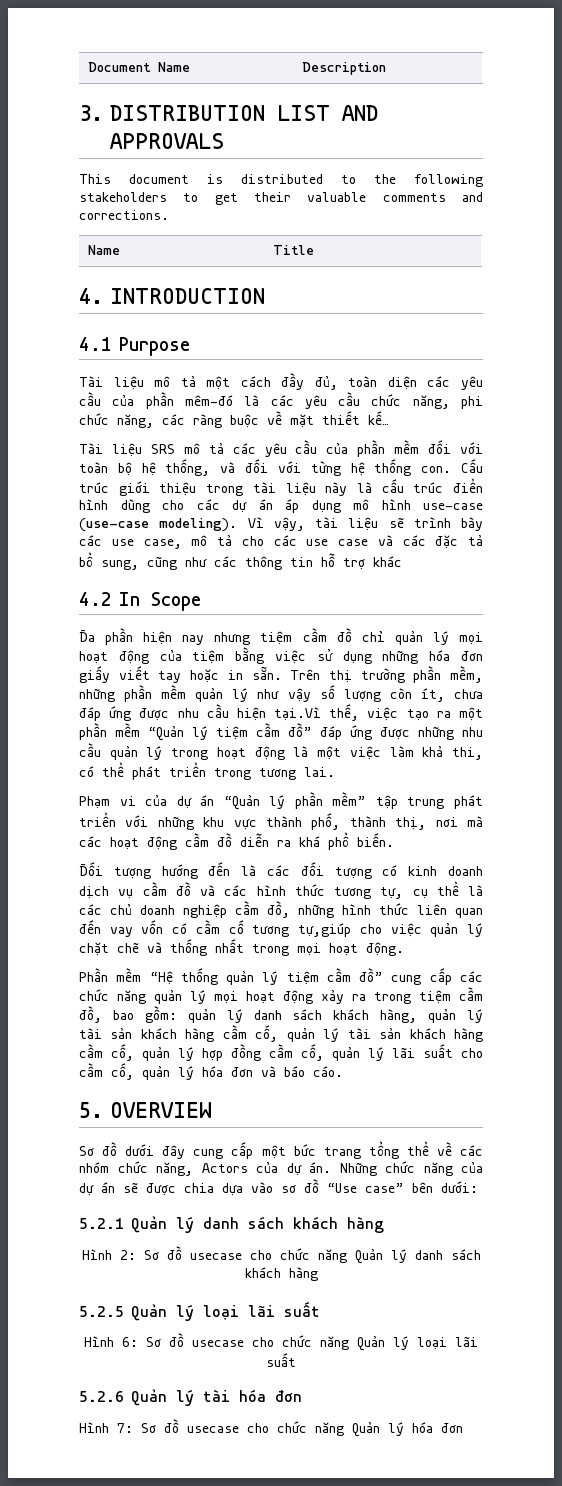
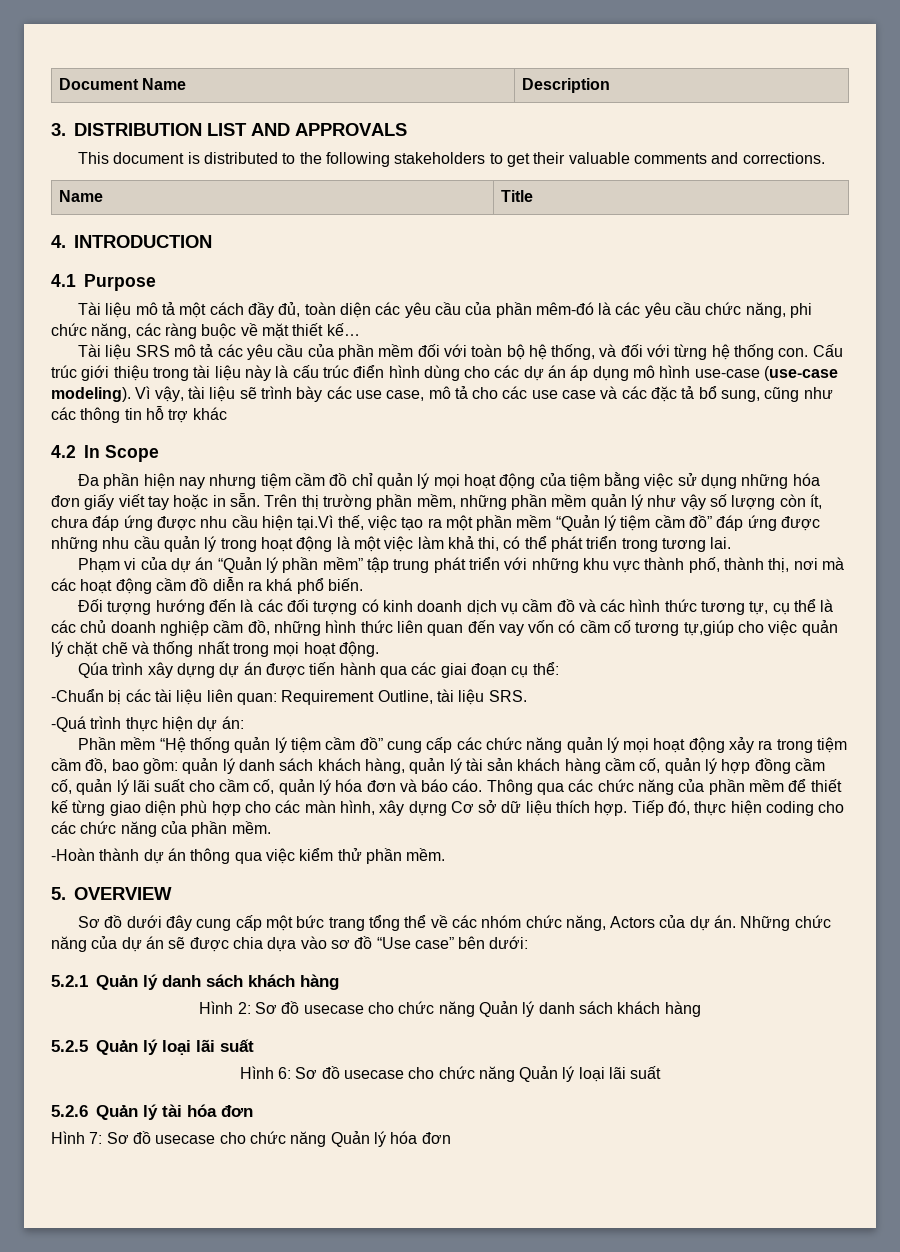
+ Qúa trình xây dựng dự án được tiến hành qua các giai đoạn cụ thể:
+ -Chuẩn bị các tài liệu liên quan: Requirement Outline, tài liệu SRS.
+ -Quá trình thực hiện dự án:
- quản lý danh sách khách hàng, quản lý tài sản khách hàng cầm cố, quản lý tài sản khách hàng cầm cố, quản lý hợp đồng cầm cố, quản lý lãi suất cho cầm cố, quản lý hóa đơn và báo cáo.
+ quản lý danh sách khách hàng, quản lý tài sản khách hàng cầm cố, quản lý hợp đồng cầm cố, quản lý lãi suất cho cầm cố, quản lý hóa đơn và báo cáo. Thông qua các chức năng của phần mềm để thiết kế từng giao diện phù hợp cho các màn hình, xây dựng Cơ sở dữ liệu thích hợp. Tiếp đó, thực hiện coding cho các chức năng của phần mềm.
+ -Hoàn thành dự án thông qua việc kiểm thử phần mềm.

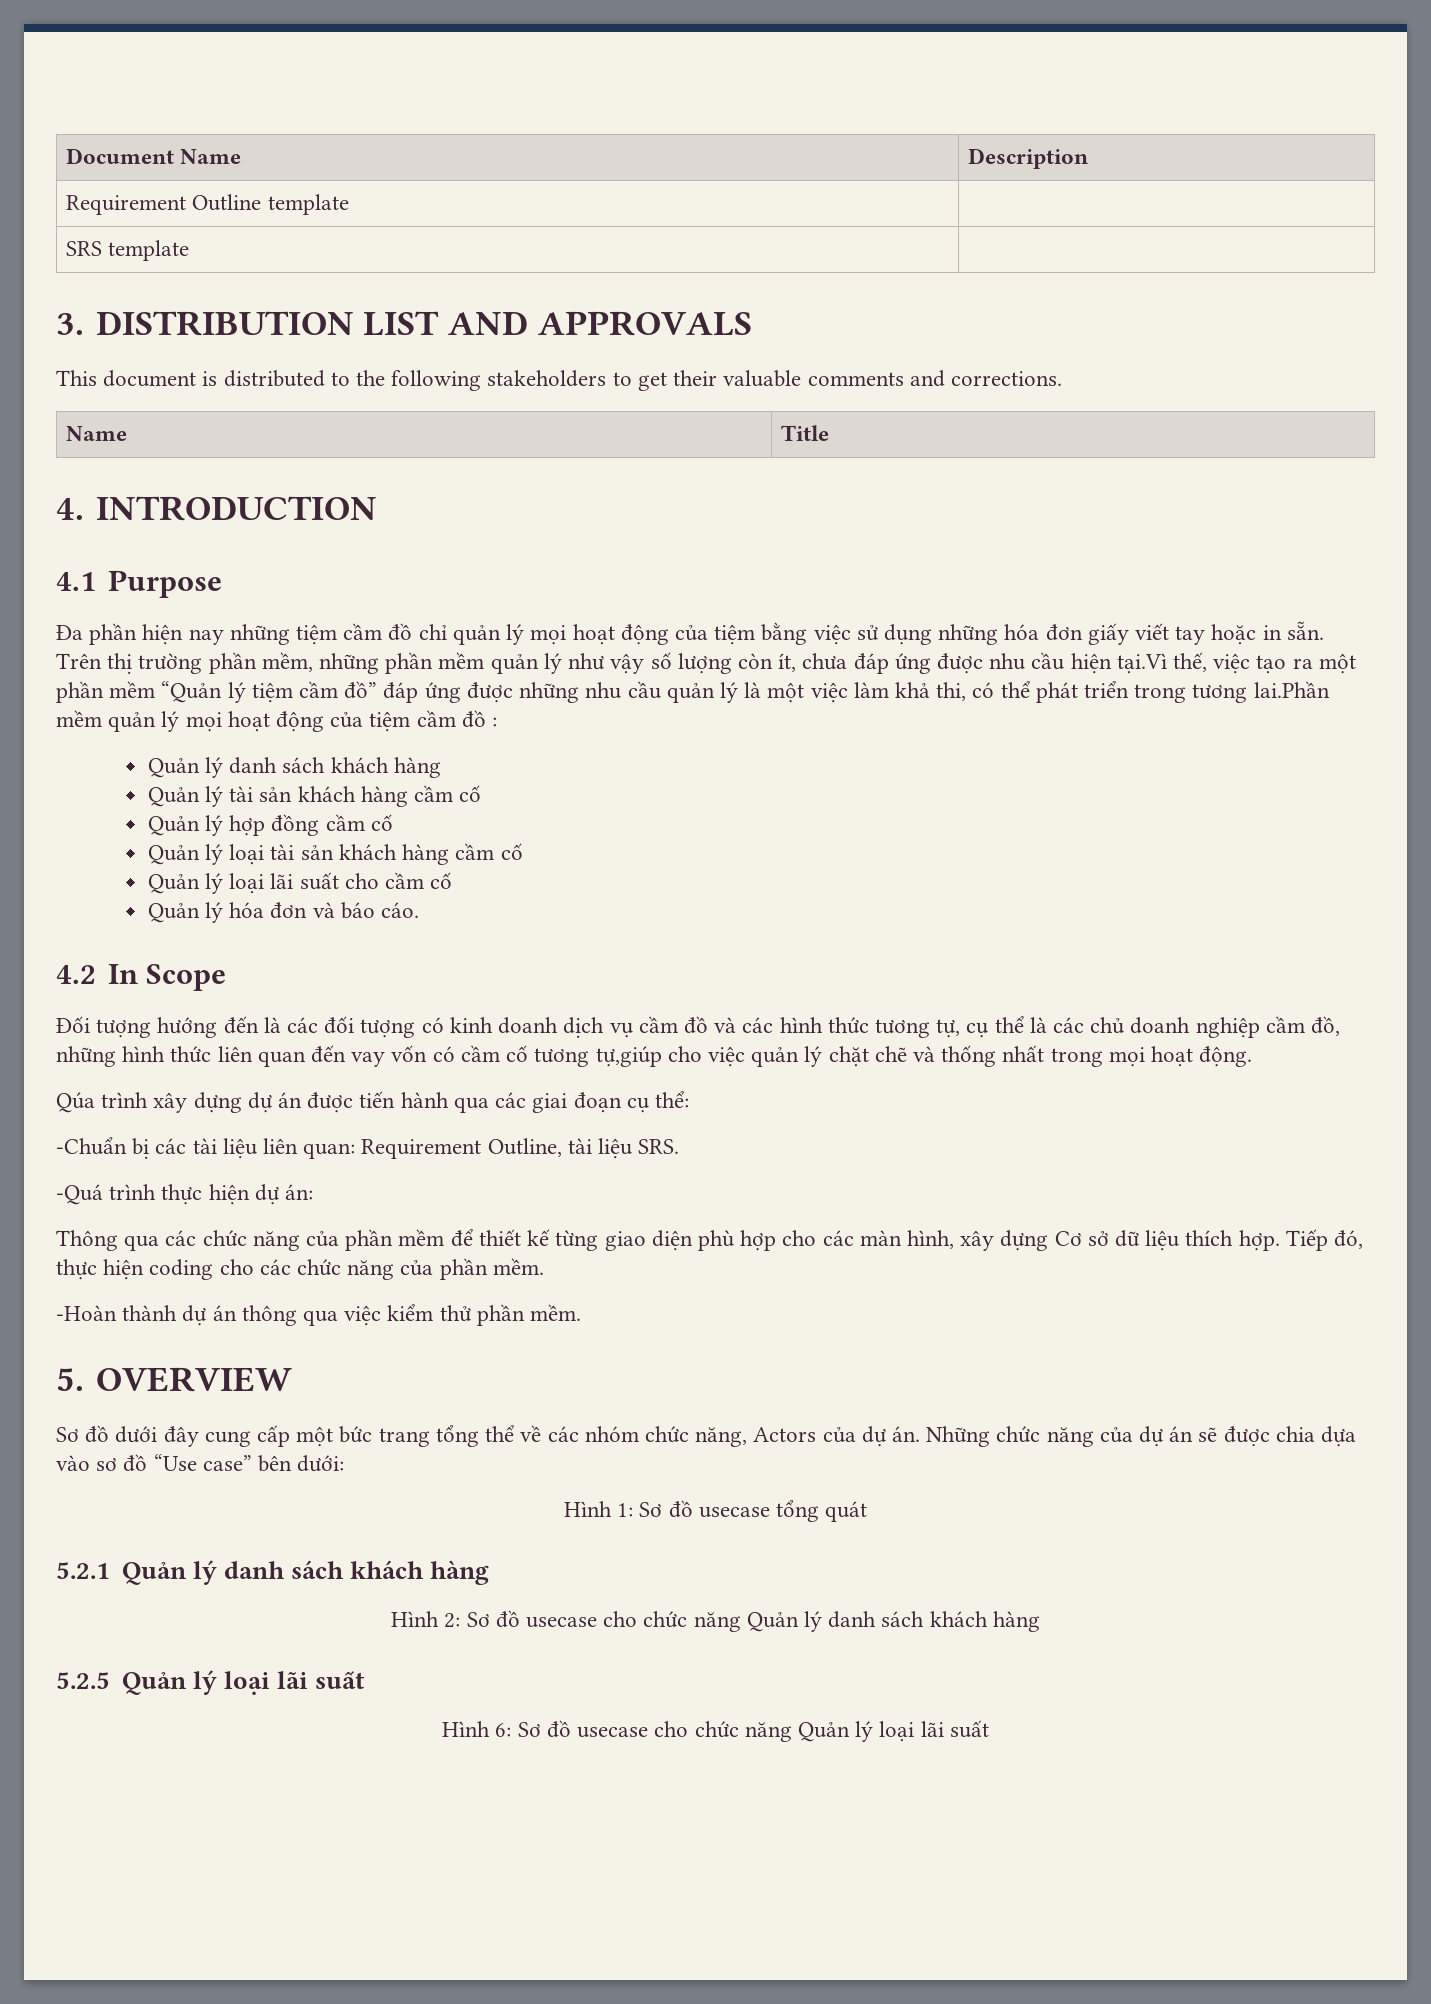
+ Requirement Outline template |
+ SRS template |
- Tài liệu mô tả một cách đầy đủ, toàn diện các yêu cầu của phần mêm-đó là các yêu cầu chức năng, phi chức năng, các ràng buộc về mặt thiết kế…
- Tài liệu SRS mô tả các yêu cầu của phần mềm đối với toàn bộ hệ thống, và đối với từng hệ thống con. Cấu trúc giới thiệu trong tài liệu này là cấu trúc điển hình dùng cho các dự án áp dụng mô hình use-case (use-case modeling). Vì vậy, tài liệu sẽ trình bày các use case, mô tả cho các use case và các đặc tả bổ sung, cũng như các thông tin hỗ trợ khác
- 4.2 In Scope
- Đa phần hiện nay nhưng tiệm cầm đồ chỉ quản lý mọi hoạt động của tiệm bằng việc sử dụng những hóa đơn giấy viết tay hoặc in sẵn.
+ Đa phần hiện nay những tiệm cầm đồ chỉ quản lý mọi hoạt động của tiệm bằng việc sử dụng những hóa đơn giấy viết tay hoặc in sẵn.
- Trên thị trường phần mềm, những phần mềm quản lý như vậy số lượng còn ít, chưa đáp ứng được nhu cầu hiện tại.Vì thế, việc tạo ra một phần mềm “Quản lý tiệm cầm đồ” đáp ứng được những nhu cầu quản lý trong hoạt động là một việc làm khả thi, có thể phát triển trong tương lai.
- Phạm vi của dự án “Quản lý phần mềm” tập trung phát triển với những khu vực thành phố, thành thị, nơi mà các hoạt động cầm đồ diễn ra khá phổ biến.
+ Trên thị trường phần mềm, những phần mềm quản lý như vậy số lượng còn ít, chưa đáp ứng được nhu cầu hiện tại.Vì thế, việc tạo ra một phần mềm “Quản lý tiệm cầm đồ” đáp ứng được những nhu cầu quản lý là một việc làm khả thi, có thể phát triển trong tương lai.Phần mềm quản lý mọi hoạt động của tiệm cầm đồ :
+ Quản lý danh sách khách hàng
+ Quản lý tài sản khách hàng cầm cố
+ Quản lý hợp đồng cầm cố
+ Quản lý loại tài sản khách hàng cầm cố
+ Quản lý loại lãi suất cho cầm cố
+ Quản lý hóa đơn và báo cáo.
+ 4.2 In Scope
- Phần mềm “Hệ thống quản lý tiệm cầm đồ” cung cấp các chức năng quản lý mọi hoạt động xảy ra trong tiệm cầm đồ, bao gồm: quản lý danh sách khách hàng, quản lý tài sản khách hàng cầm cố, quản lý hợp đồng cầm cố, quản lý lãi suất cho cầm cố, quản lý hóa đơn và báo cáo.
+ Hình 1: Sơ đồ usecase tổng quát
- 5.2.6 Quản lý tài hóa đơn
- Hình 7: Sơ đồ usecase cho chức năng Quản lý hóa đơn

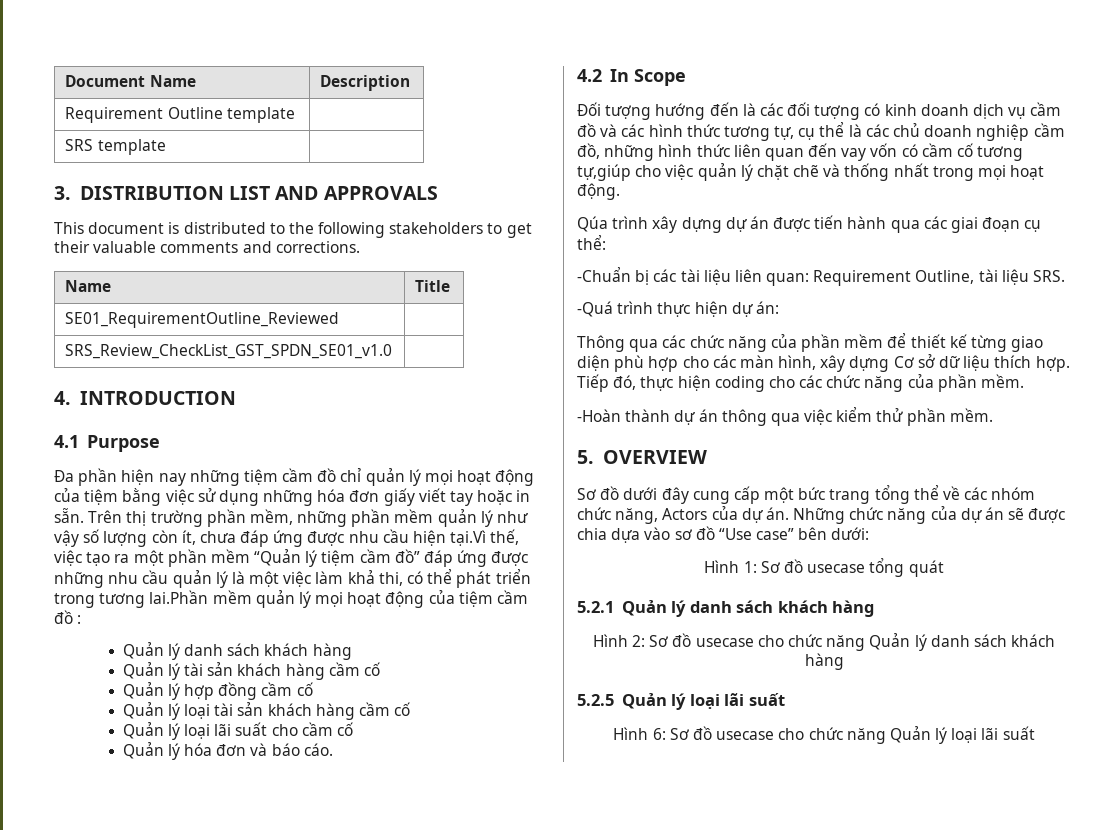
+ SE01_RequirementOutline_Reviewed |
+ SRS_Review_CheckList_GST_SPDN_SE01_v1.0 |

